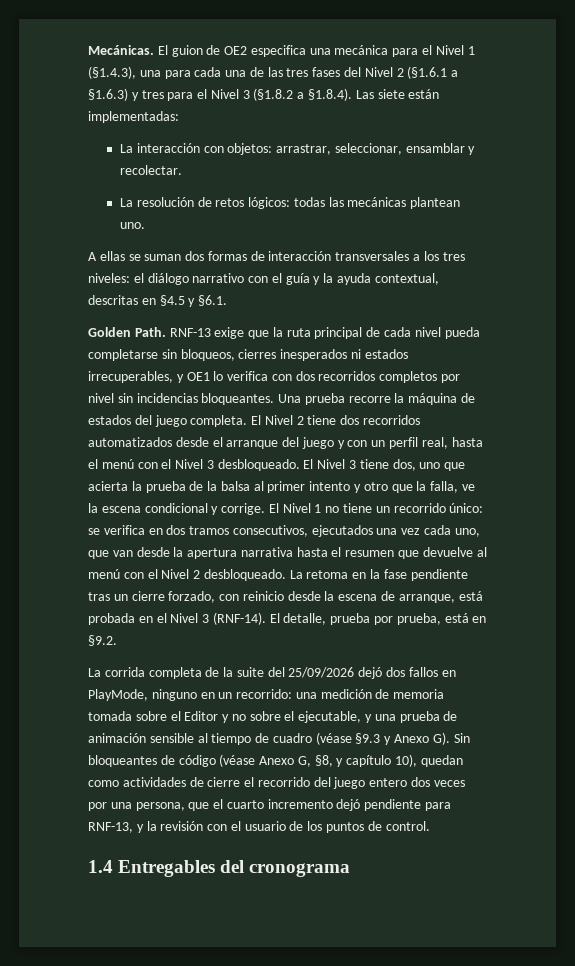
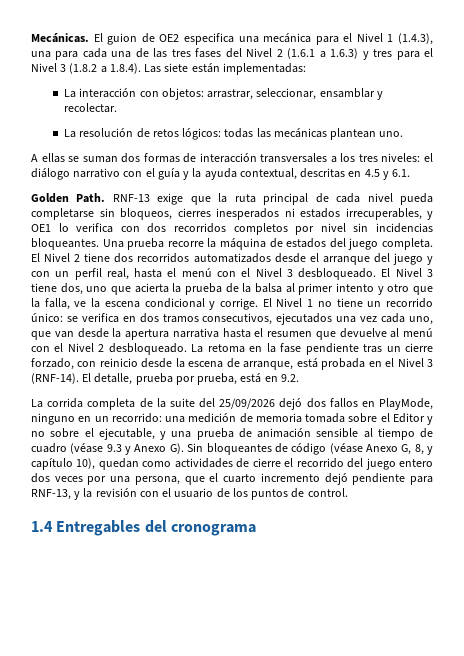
- El guion de OE2 especifica una mecánica para el Nivel 1 (§1.4.3), una para cada una de las tres fases del Nivel 2 (§1.6.1 a §1.6.3) y tres para el Nivel 3 (§1.8.2 a §1.8.4). Las siete están implementadas:
+ El guion de OE2 especifica una mecánica para el Nivel 1 (1.4.3), una para cada una de las tres fases del Nivel 2 (1.6.1 a 1.6.3) y tres para el Nivel 3 (1.8.2 a 1.8.4). Las siete están implementadas:
- A ellas se suman dos formas de interacción transversales a los tres niveles: el diálogo narrativo con el guía y la ayuda contextual, descritas en §4.5 y §6.1.
+ A ellas se suman dos formas de interacción transversales a los tres niveles: el diálogo narrativo con el guía y la ayuda contextual, descritas en 4.5 y 6.1.
- El detalle, prueba por prueba, está en §9.2.
+ El detalle, prueba por prueba, está en 9.2.
- una medición de memoria tomada sobre el Editor y no sobre el ejecutable, y una prueba de animación sensible al tiempo de cuadro (véase §9.3 y Anexo G). Sin bloqueantes de código (véase Anexo G, §8, y capítulo 10), quedan como actividades de cierre el recorrido del juego entero dos veces por una persona, que el cuarto incremento dejó pendiente para RNF-13, y la revisión con el usuario de los puntos de control.
+ una medición de memoria tomada sobre el Editor y no sobre el ejecutable, y una prueba de animación sensible al tiempo de cuadro (véase 9.3 y Anexo G). Sin bloqueantes de código (véase Anexo G, 8, y capítulo 10), quedan como actividades de cierre el recorrido del juego entero dos veces por una persona, que el cuarto incremento dejó pendiente para RNF-13, y la revisión con el usuario de los puntos de control.

